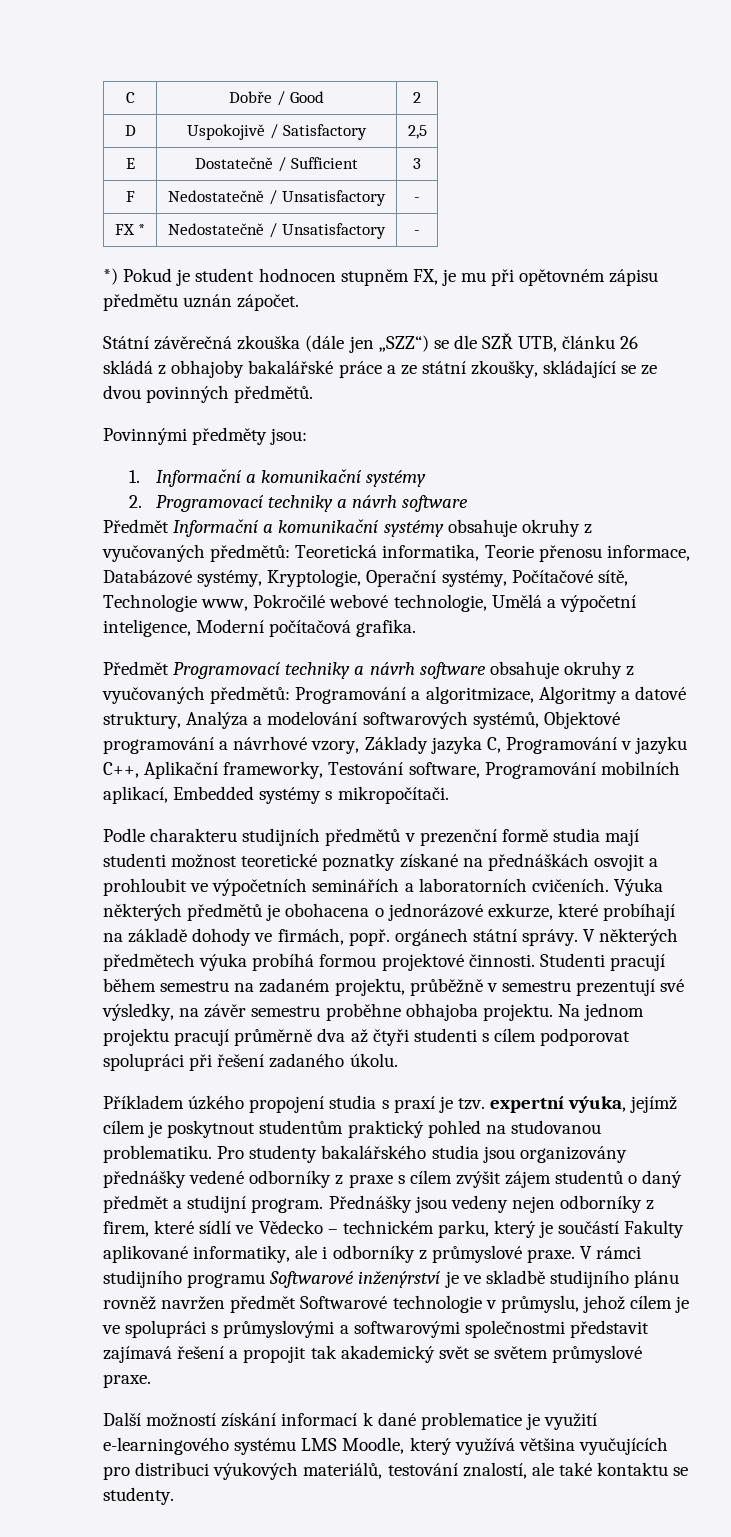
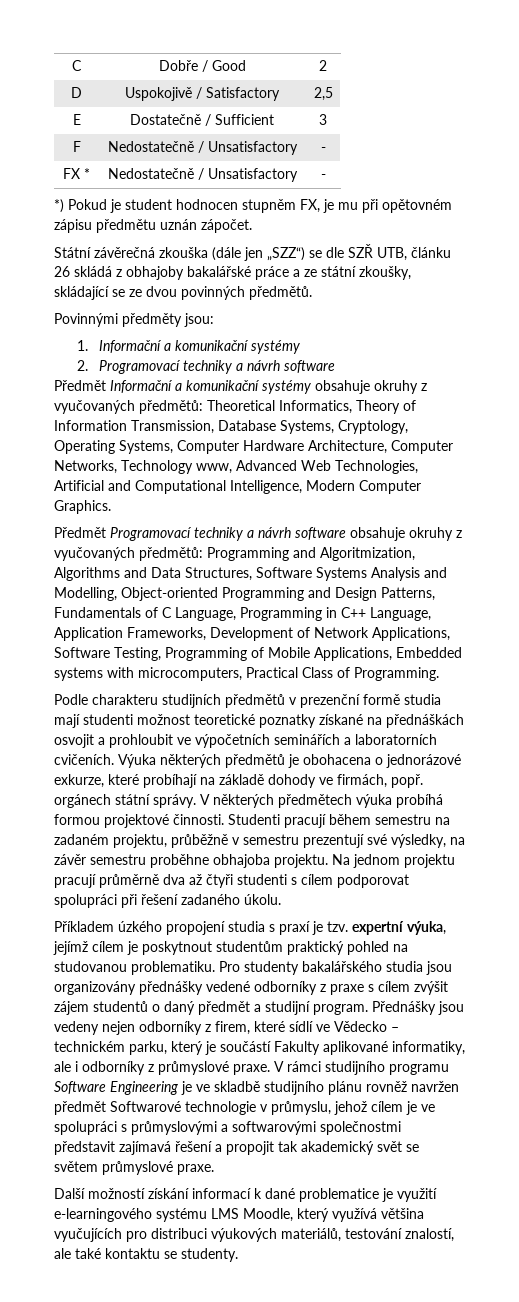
- Předmět Informační a komunikační systémy obsahuje okruhy z vyučovaných předmětů: Teoretická informatika, Teorie přenosu informace, Databázové systémy, Kryptologie, Operační systémy, Počítačové sítě, Technologie www, Pokročilé webové technologie, Umělá a výpočetní inteligence, Moderní počítačová grafika.
+ Předmět Informační a komunikační systémy obsahuje okruhy z vyučovaných předmětů: Theoretical Informatics, Theory of Information Transmission, Database Systems, Cryptology, Operating Systems, Computer Hardware Architecture, Computer Networks, Technology www, Advanced Web Technologies, Artificial and Computational Intelligence, Modern Computer Graphics.
- Předmět Programovací techniky a návrh software obsahuje okruhy z vyučovaných předmětů: Programování a algoritmizace, Algoritmy a datové struktury, Analýza a modelování softwarových systémů, Objektové programování a návrhové vzory, Základy jazyka C, Programování v jazyku C++, Aplikační frameworky, Testování software, Programování mobilních aplikací, Embedded systémy s mikropočítači.
+ Předmět Programovací techniky a návrh software obsahuje okruhy z vyučovaných předmětů: Programming and Algoritmization, Algorithms and Data Structures, Software Systems Analysis and Modelling, Object-oriented Programming and Design Patterns, Fundamentals of C Language, Programming in C++ Language, Application Frameworks, Development of Network Applications, Software Testing, Programming of Mobile Applications, Embedded systems with microcomputers, Practical Class of Programming.
- V rámci studijního programu Softwarové inženýrství je ve skladbě studijního plánu rovněž navržen předmět Softwarové technologie v průmyslu, jehož cílem je ve spolupráci s průmyslovými a softwarovými společnostmi představit zajímavá řešení a propojit tak akademický svět se světem průmyslové praxe.
+ V rámci studijního programu Software Engineering je ve skladbě studijního plánu rovněž navržen předmět Softwarové technologie v průmyslu, jehož cílem je ve spolupráci s průmyslovými a softwarovými společnostmi představit zajímavá řešení a propojit tak akademický svět se světem průmyslové praxe.

